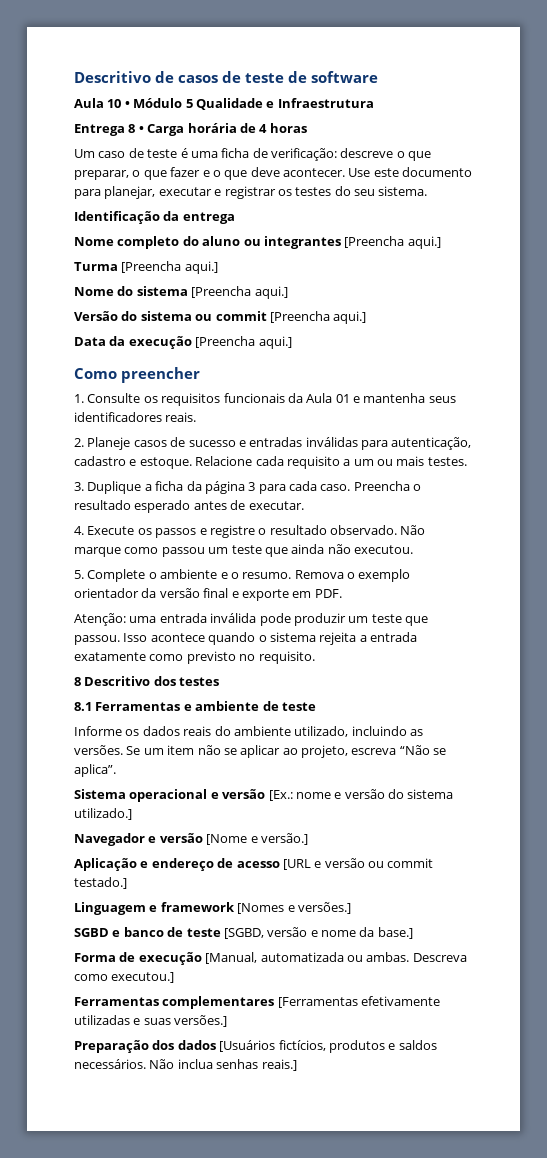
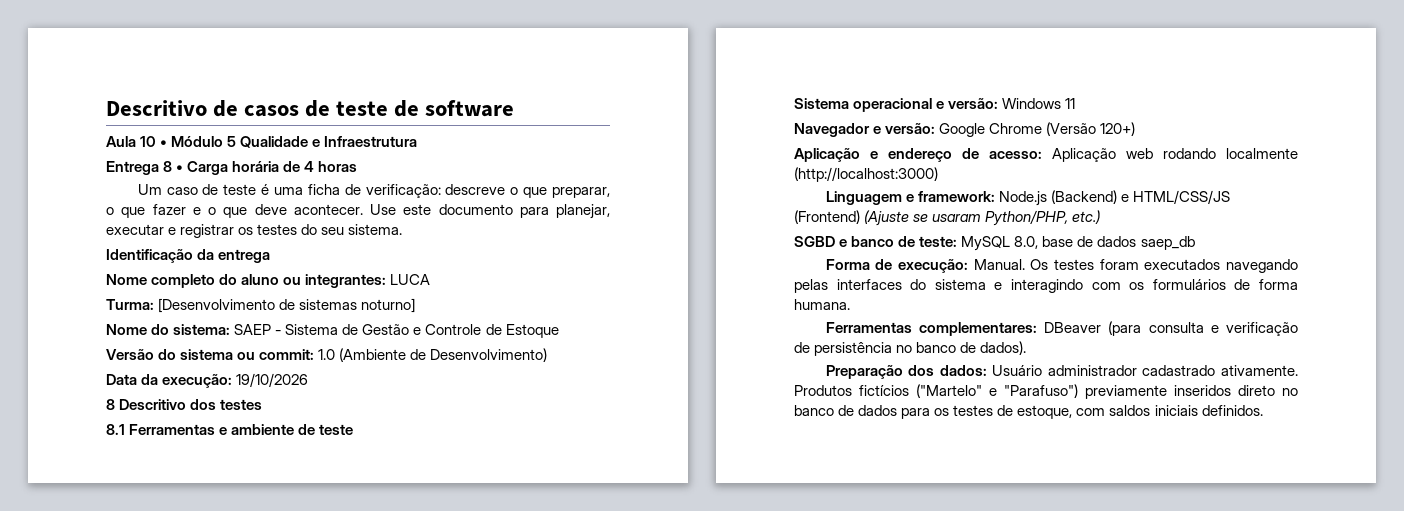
- Nome completo do aluno ou integrantes [Preencha aqui.]
- Turma [Preencha aqui.]
- Nome do sistema [Preencha aqui.]
- Versão do sistema ou commit [Preencha aqui.]
- Data da execução [Preencha aqui.]
- Como preencher
- 1. Consulte os requisitos funcionais da Aula 01 e mantenha seus identificadores reais.
- 2. Planeje casos de sucesso e entradas inválidas para autenticação, cadastro e estoque. Relacione cada requisito a um ou mais testes.
- 3. Duplique a ficha da página 3 para cada caso. Preencha o resultado esperado antes de executar.
- 4. Execute os passos e registre o resultado observado. Não marque como passou um teste que ainda não executou.
- 5. Complete o ambiente e o resumo. Remova o exemplo orientador da versão final e exporte em PDF.
- Atenção: uma entrada inválida pode produzir um teste que passou. Isso acontece quando o sistema rejeita a entrada exatamente como previsto no requisito.
+ Nome completo do aluno ou integrantes: LUCA
+ Turma: [Desenvolvimento de sistemas noturno]
+ Nome do sistema: SAEP - Sistema de Gestão e Controle de Estoque
+ Versão do sistema ou commit: 1.0 (Ambiente de Desenvolvimento)
+ Data da execução: 19/10/2026
- Informe os dados reais do ambiente utilizado, incluindo as versões. Se um item não se aplicar ao projeto, escreva “Não se aplica”.
- Sistema operacional e versão [Ex.: nome e versão do sistema utilizado.]
- Navegador e versão [Nome e versão.]
- Aplicação e endereço de acesso [URL e versão ou commit testado.]
- Linguagem e framework [Nomes e versões.]
- SGBD e banco de teste [SGBD, versão e nome da base.]
- Forma de execução [Manual, automatizada ou ambas. Descreva como executou.]
- Ferramentas complementares [Ferramentas efetivamente utilizadas e suas versões.]
- Preparação dos dados [Usuários fictícios, produtos e saldos necessários. Não inclua senhas reais.]
+ Sistema operacional e versão: Windows 11
+ Navegador e versão: Google Chrome (Versão 120+)
+ Aplicação e endereço de acesso: Aplicação web rodando localmente (http://localhost:3000)
+ Linguagem e framework: Node.js (Backend) e HTML/CSS/JS (Frontend) (Ajuste se usaram Python/PHP, etc.)
+ SGBD e banco de teste: MySQL 8.0, base de dados saep_db
+ Forma de execução: Manual. Os testes foram executados navegando pelas interfaces do sistema e interagindo com os formulários de forma humana.
+ Ferramentas complementares: DBeaver (para consulta e verificação de persistência no banco de dados).
+ Preparação dos dados: Usuário administrador cadastrado ativamente. Produtos fictícios ("Martelo" e "Parafuso") previamente inseridos direto no banco de dados para os testes de estoque, com saldos iniciais definidos.

